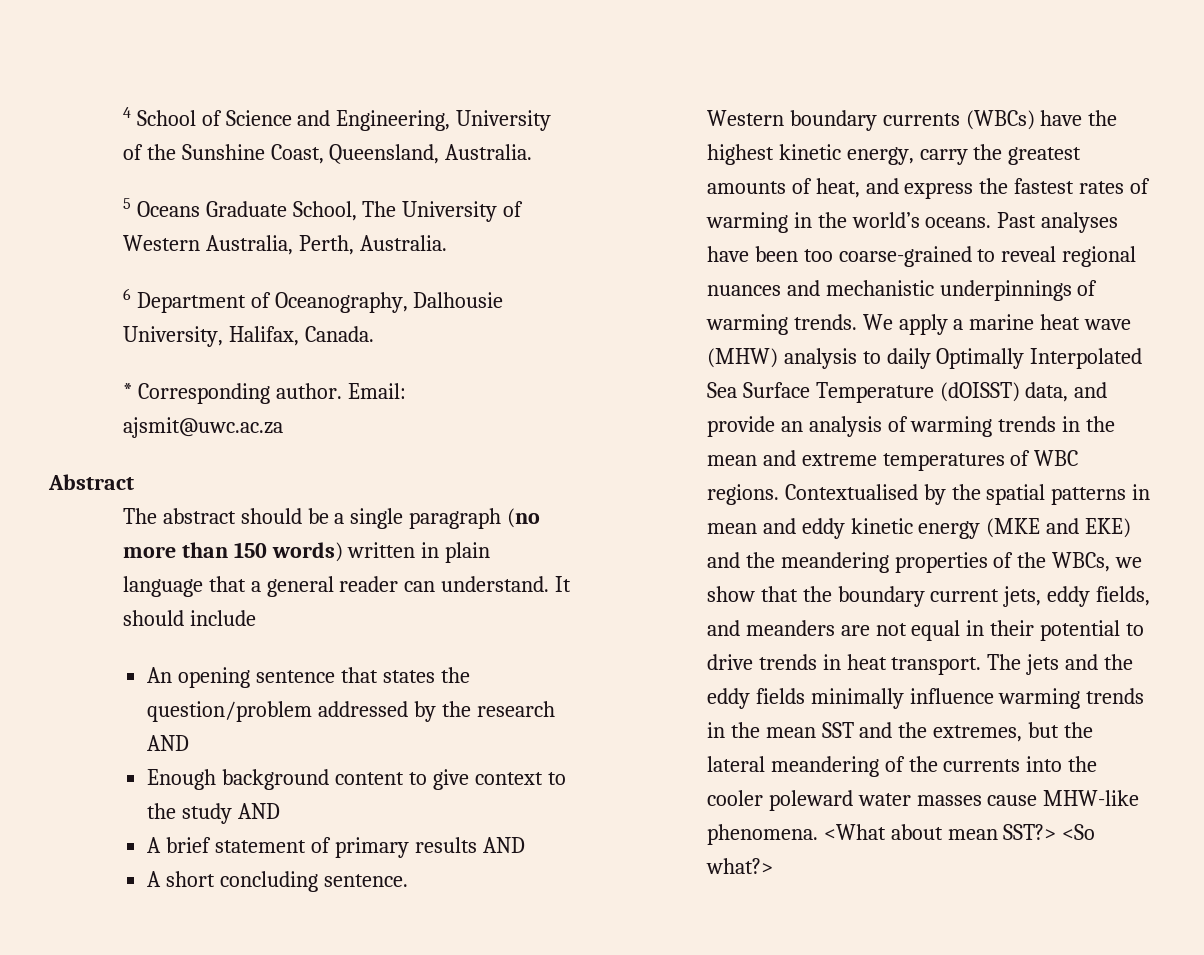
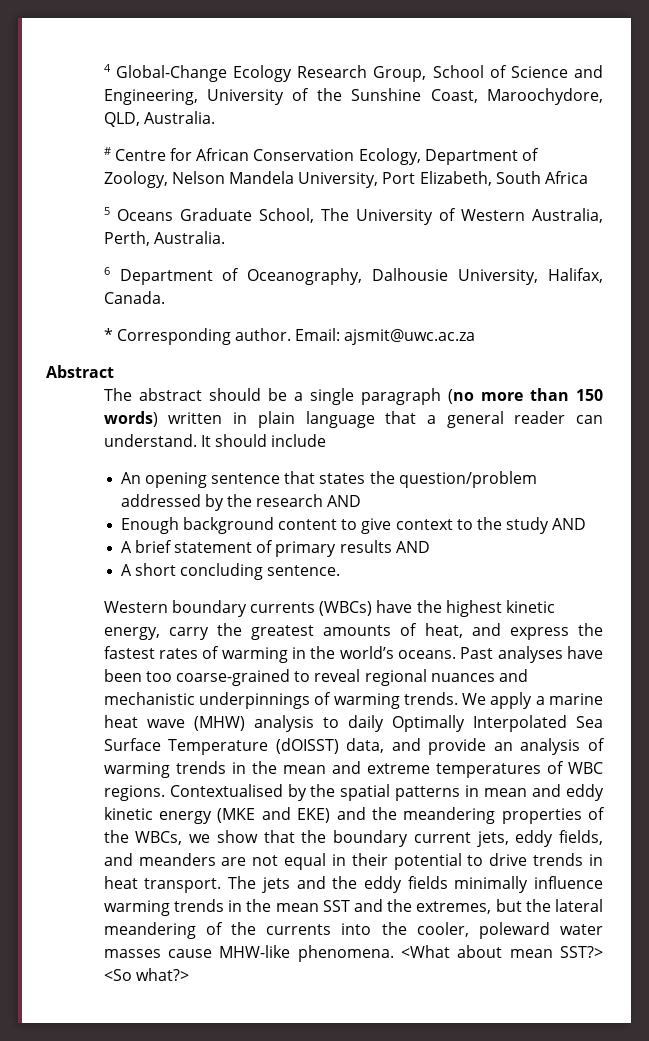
- 4 School of Science and Engineering, University of the Sunshine Coast, Queensland, Australia.
+ 4 Global-Change Ecology Research Group, School of Science and Engineering, University of the Sunshine Coast, Maroochydore, QLD, Australia.
+ # Centre for African Conservation Ecology, Department of Zoology, Nelson Mandela University, Port Elizabeth, South Africa
- The jets and the eddy fields minimally influence warming trends in the mean SST and the extremes, but the lateral meandering of the currents into the cooler poleward water masses cause MHW-like phenomena.
+ The jets and the eddy fields minimally influence warming trends in the mean SST and the extremes, but the lateral meandering of the currents into the cooler, poleward water masses cause MHW-like phenomena.

